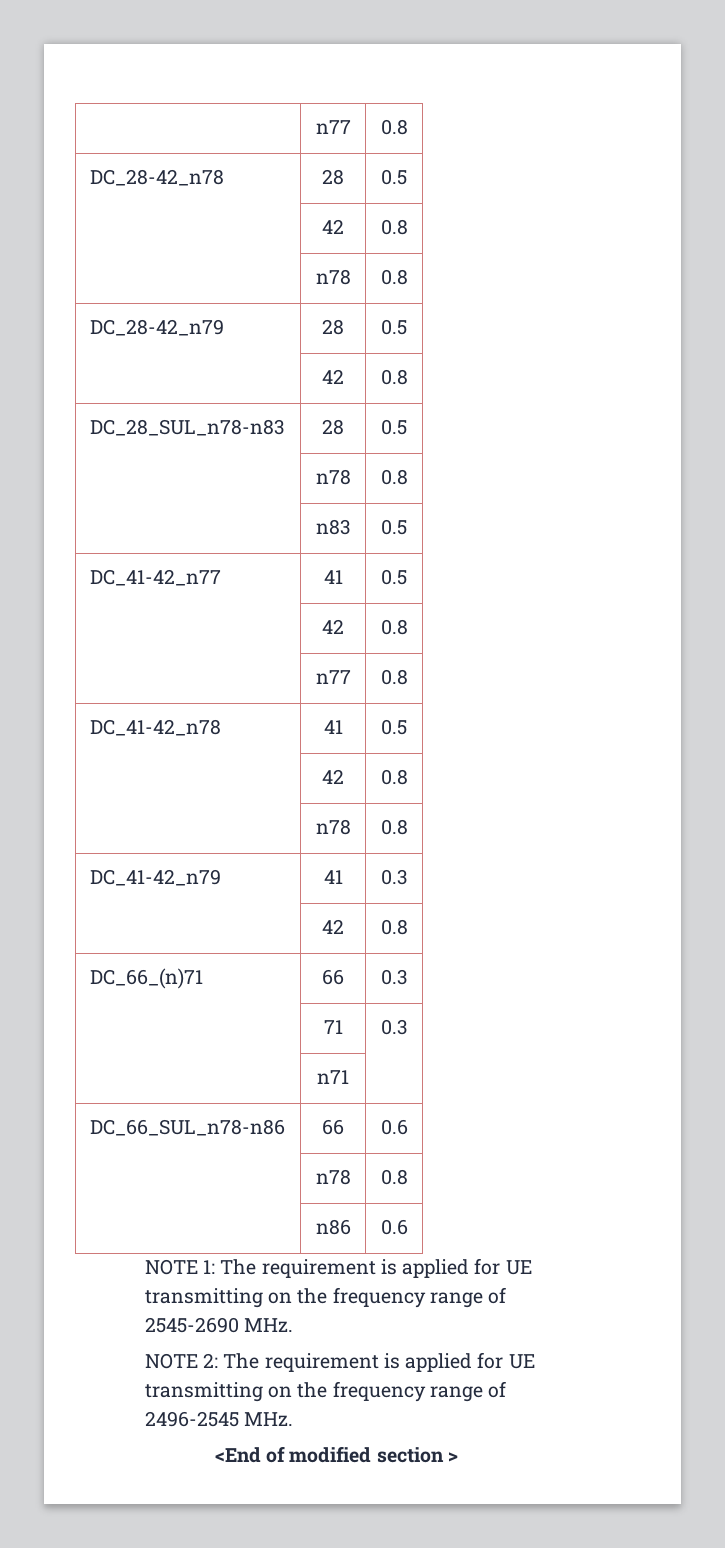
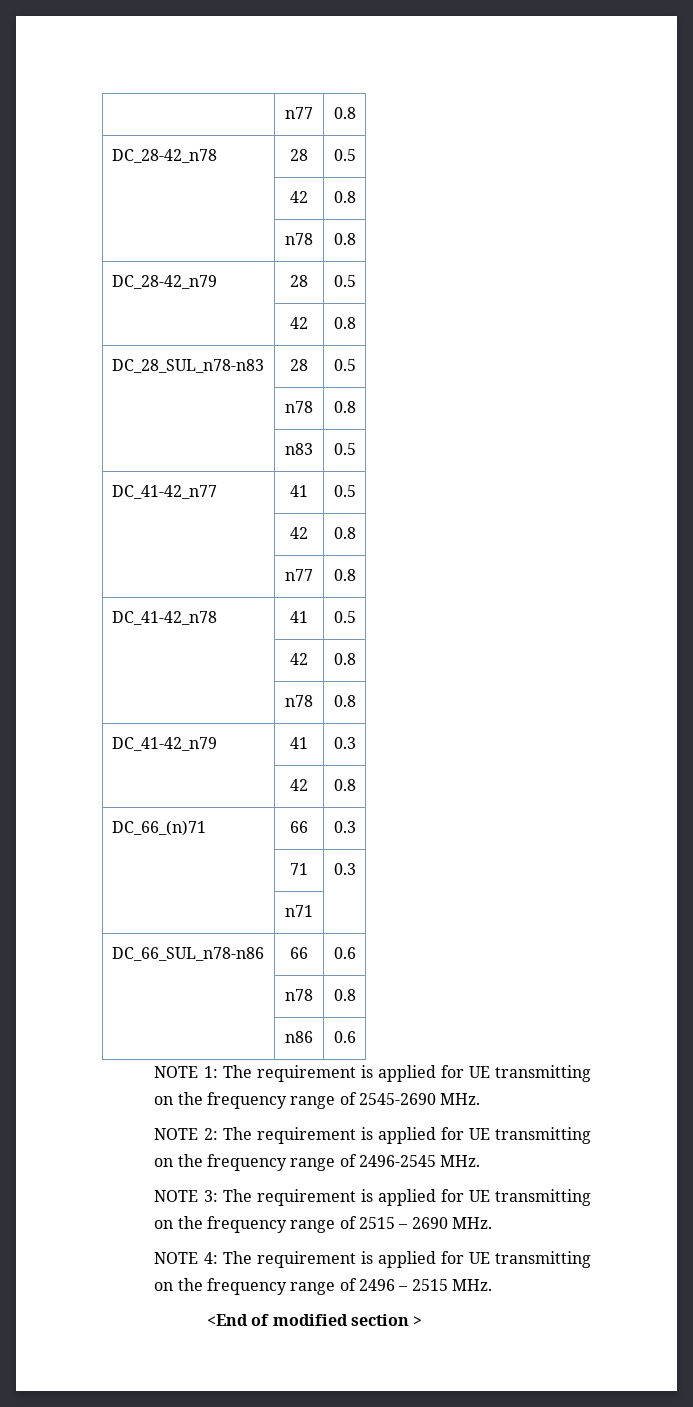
+ NOTE 3: The requirement is applied for UE transmitting on the frequency range of 2515 – 2690 MHz.
+ NOTE 4: The requirement is applied for UE transmitting on the frequency range of 2496 – 2515 MHz.

